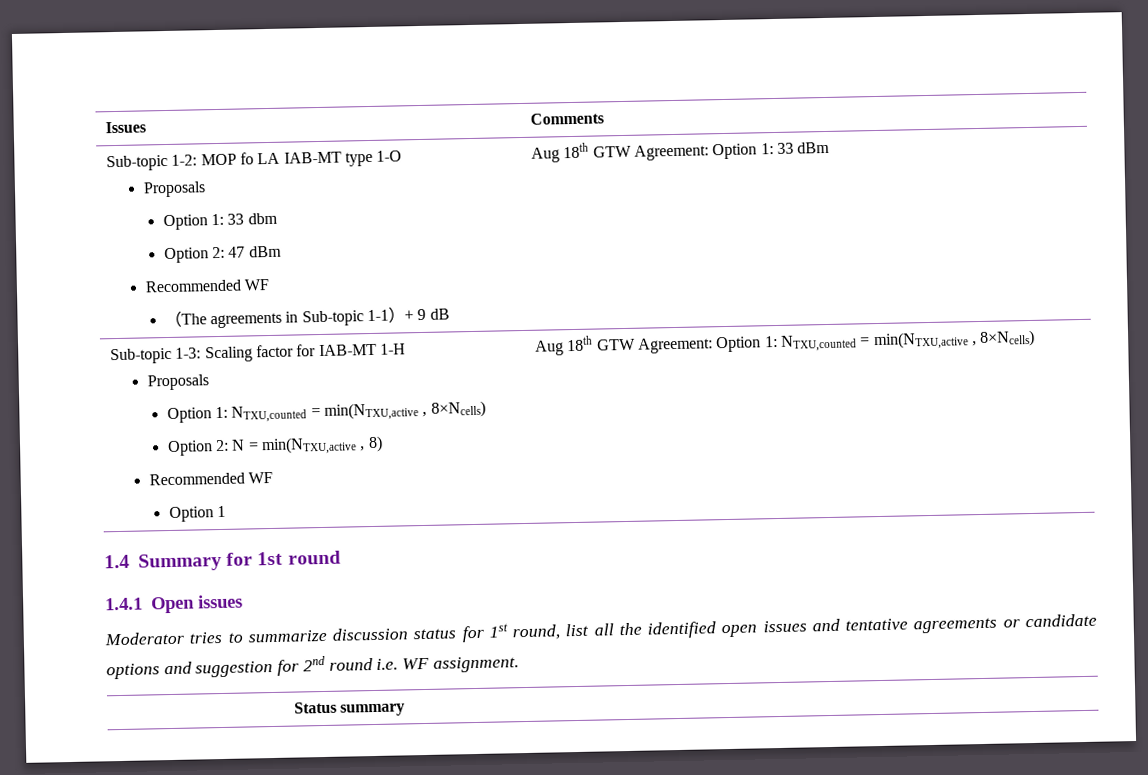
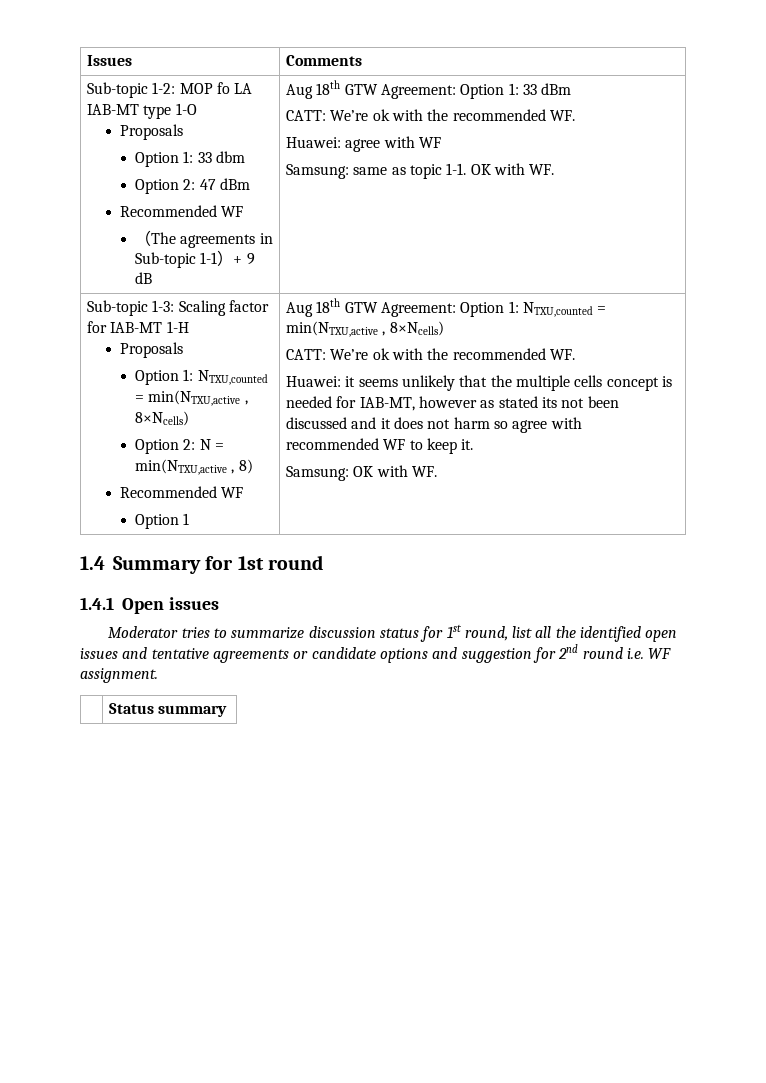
  Aug 18th GTW Agreement: Option 1: 33 dBm
+ CATT: We’re ok with the recommended WF.
+ Huawei: agree with WF
+ Samsung: same as topic 1-1. OK with WF.
  Aug 18th GTW Agreement: Option 1: NTXU,counted = min(NTXU,active , 8×Ncells)
+ CATT: We’re ok with the recommended WF.
+ Huawei: it seems unlikely that the multiple cells concept is needed for IAB-MT, however as stated its not been discussed and it does not harm so agree with recommended WF to keep it.
+ Samsung: OK with WF.

